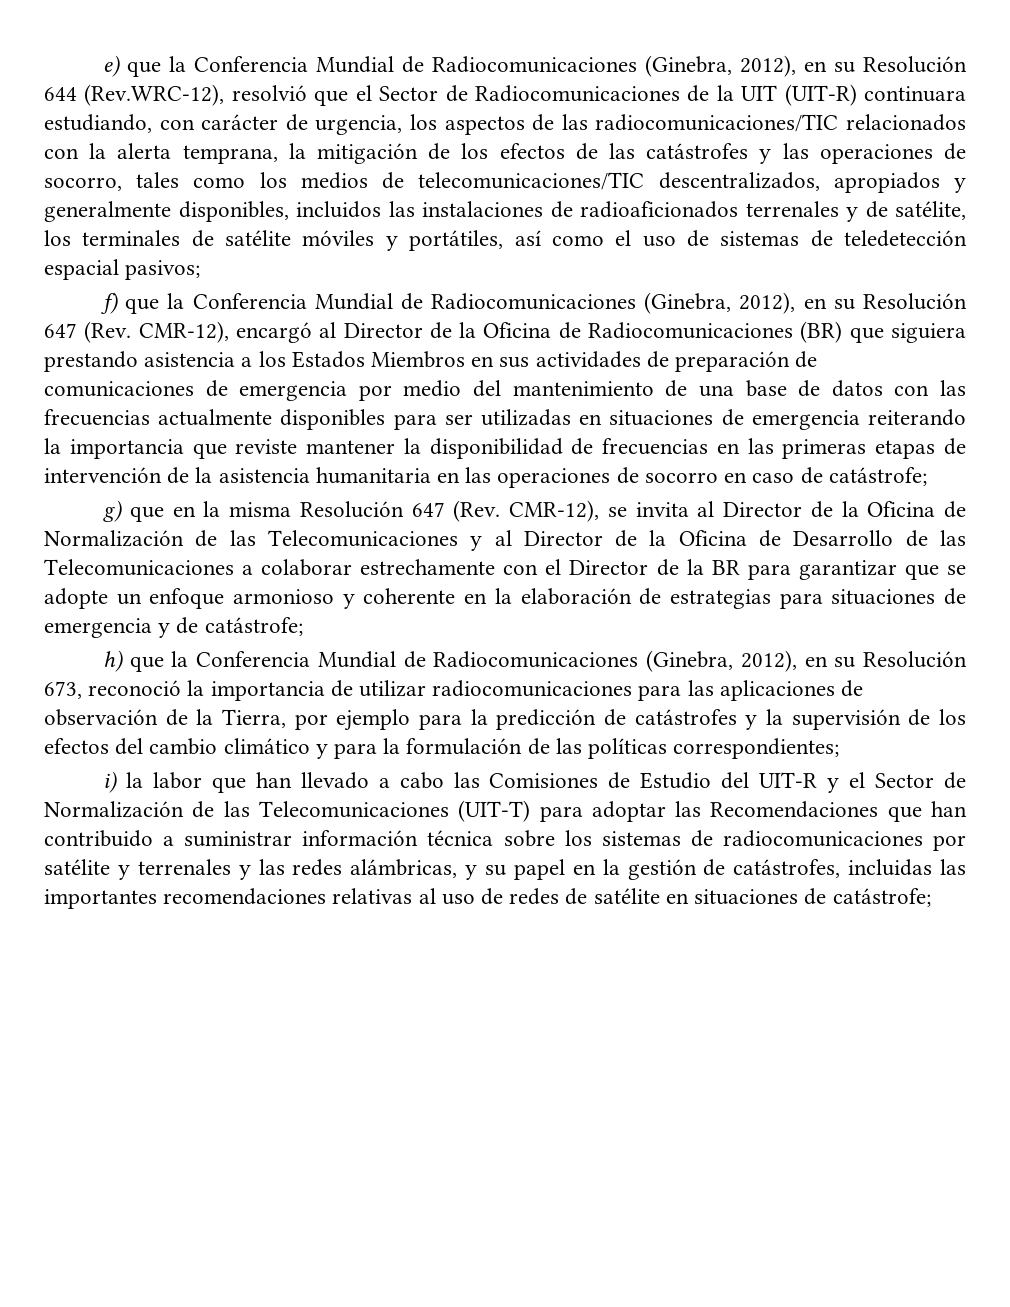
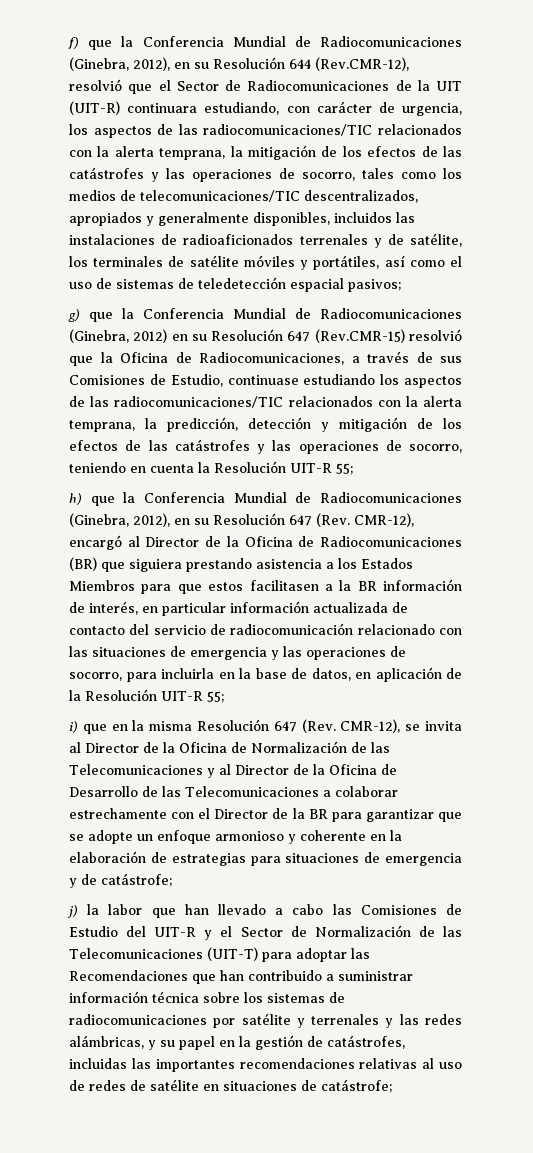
- e) que la Conferencia Mundial de Radiocomunicaciones (Ginebra, 2012), en su Resolución 644 (Rev.WRC-12), resolvió que el Sector de Radiocomunicaciones de la UIT (UIT-R) continuara estudiando, con carácter de urgencia, los aspectos de las radiocomunicaciones/TIC relacionados con la alerta temprana, la mitigación de los efectos de las catástrofes y las operaciones de socorro, tales como los medios de telecomunicaciones/TIC descentralizados, apropiados y generalmente disponibles, incluidos las instalaciones de radioaficionados terrenales y de satélite, los terminales de satélite móviles y portátiles, así como el uso de sistemas de teledetección espacial pasivos;
+ f) que la Conferencia Mundial de Radiocomunicaciones (Ginebra, 2012), en su Resolución 644 (Rev.CMR-12), resolvió que el Sector de Radiocomunicaciones de la UIT (UIT-R) continuara estudiando, con carácter de urgencia, los aspectos de las radiocomunicaciones/TIC relacionados con la alerta temprana, la mitigación de los efectos de las catástrofes y las operaciones de socorro, tales como los medios de telecomunicaciones/TIC descentralizados, apropiados y generalmente disponibles, incluidos las instalaciones de radioaficionados terrenales y de satélite, los terminales de satélite móviles y portátiles, así como el uso de sistemas de teledetección espacial pasivos;
- f) que la Conferencia Mundial de Radiocomunicaciones (Ginebra, 2012), en su Resolución 647 (Rev. CMR-12), encargó al Director de la Oficina de Radiocomunicaciones (BR) que siguiera prestando asistencia a los Estados Miembros en sus actividades de preparación de comunicaciones de emergencia por medio del mantenimiento de una base de datos con las frecuencias actualmente disponibles para ser utilizadas en situaciones de emergencia reiterando la importancia que reviste mantener la disponibilidad de frecuencias en las primeras etapas de intervención de la asistencia humanitaria en las operaciones de socorro en caso de catástrofe;
- g) que en la misma Resolución 647 (Rev. CMR-12), se invita al Director de la Oficina de Normalización de las Telecomunicaciones y al Director de la Oficina de Desarrollo de las Telecomunicaciones a colaborar estrechamente con el Director de la BR para garantizar que se adopte un enfoque armonioso y coherente en la elaboración de estrategias para situaciones de emergencia y de catástrofe;
+ g) que la Conferencia Mundial de Radiocomunicaciones (Ginebra, 2012) en su Resolución 647 (Rev.CMR-15) resolvió que la Oficina de Radiocomunicaciones, a través de sus Comisiones de Estudio, continuase estudiando los aspectos de las radiocomunicaciones/TIC relacionados con la alerta temprana, la predicción, detección y mitigación de los efectos de las catástrofes y las operaciones de socorro, teniendo en cuenta la Resolución UIT-R 55;
+ h) que la Conferencia Mundial de Radiocomunicaciones (Ginebra, 2012), en su Resolución 647 (Rev. CMR-12), encargó al Director de la Oficina de Radiocomunicaciones (BR) que siguiera prestando asistencia a los Estados Miembros para que estos facilitasen a la BR información de interés, en particular información actualizada de contacto del servicio de radiocomunicación relacionado con las situaciones de emergencia y las operaciones de socorro, para incluirla en la base de datos, en aplicación de la Resolución UIT-R 55;
+ i) que en la misma Resolución 647 (Rev. CMR-12), se invita al Director de la Oficina de Normalización de las Telecomunicaciones y al Director de la Oficina de Desarrollo de las Telecomunicaciones a colaborar estrechamente con el Director de la BR para garantizar que se adopte un enfoque armonioso y coherente en la elaboración de estrategias para situaciones de emergencia y de catástrofe;
- h) que la Conferencia Mundial de Radiocomunicaciones (Ginebra, 2012), en su Resolución 673, reconoció la importancia de utilizar radiocomunicaciones para las aplicaciones de observación de la Tierra, por ejemplo para la predicción de catástrofes y la supervisión de los efectos del cambio climático y para la formulación de las políticas correspondientes;
- i) la labor que han llevado a cabo las Comisiones de Estudio del UIT-R y el Sector de Normalización de las Telecomunicaciones (UIT-T) para adoptar las Recomendaciones que han contribuido a suministrar información técnica sobre los sistemas de radiocomunicaciones por satélite y terrenales y las redes alámbricas, y su papel en la gestión de catástrofes, incluidas las importantes recomendaciones relativas al uso de redes de satélite en situaciones de catástrofe;
+ j) la labor que han llevado a cabo las Comisiones de Estudio del UIT-R y el Sector de Normalización de las Telecomunicaciones (UIT-T) para adoptar las Recomendaciones que han contribuido a suministrar información técnica sobre los sistemas de radiocomunicaciones por satélite y terrenales y las redes alámbricas, y su papel en la gestión de catástrofes, incluidas las importantes recomendaciones relativas al uso de redes de satélite en situaciones de catástrofe;

